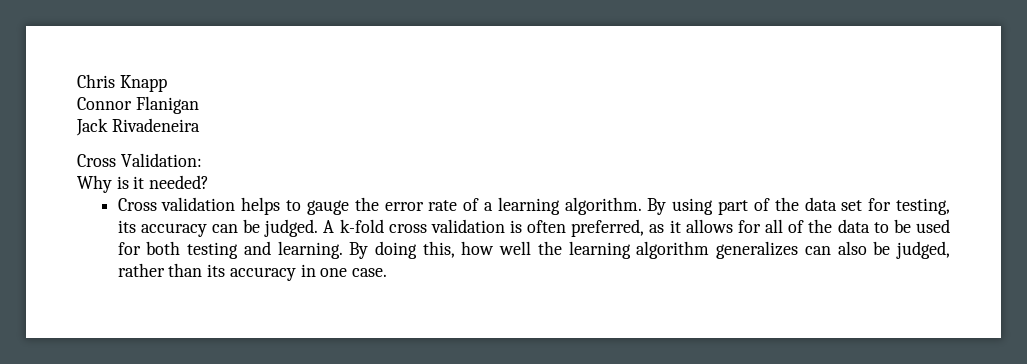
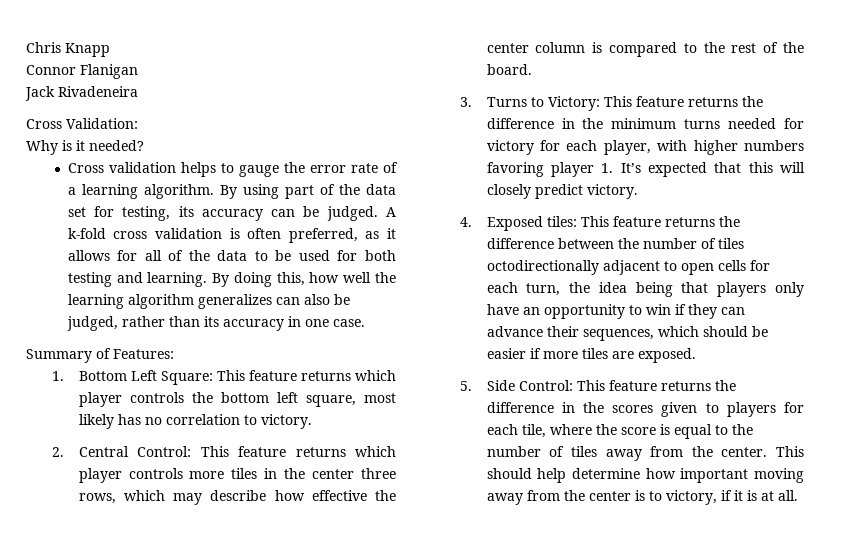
+ Summary of Features:
+ 1. Bottom Left Square: This feature returns which player controls the bottom left square, most likely has no correlation to victory.
+ 2. Central Control: This feature returns which player controls more tiles in the center three rows, which may describe how effective the center column is compared to the rest of the board.
+ 3. Turns to Victory: This feature returns the difference in the minimum turns needed for victory for each player, with higher numbers favoring player 1. It’s expected that this will closely predict victory.
+ 4. Exposed tiles: This feature returns the difference between the number of tiles octodirectionally adjacent to open cells for each turn, the idea being that players only have an opportunity to win if they can advance their sequences, which should be easier if more tiles are exposed.
+ 5. Side Control: This feature returns the difference in the scores given to players for each tile, where the score is equal to the number of tiles away from the center. This should help determine how important moving away from the center is to victory, if it is at all.

